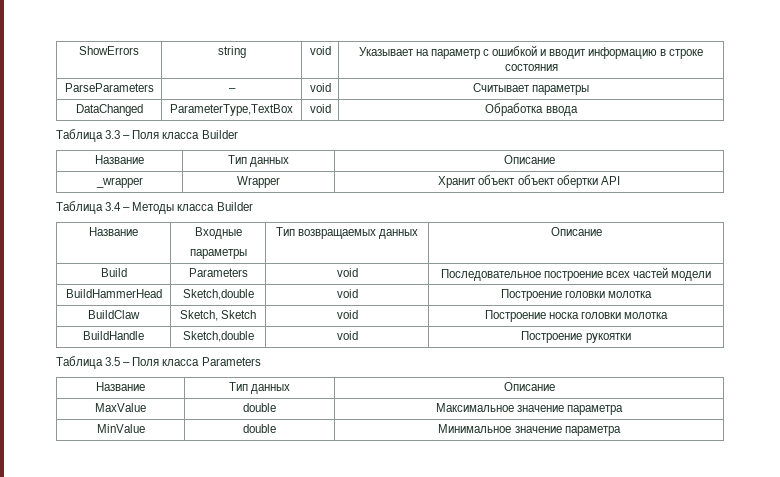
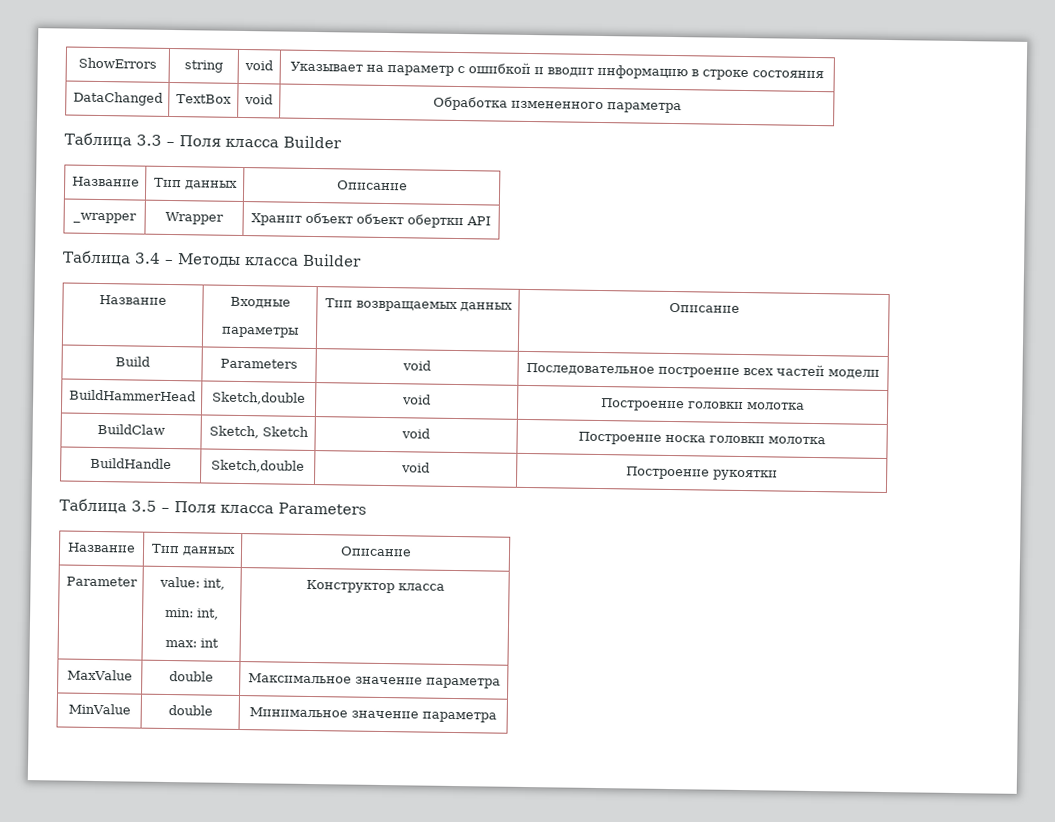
- ParseParameters | – | void | Считывает параметры
- DataChanged | ParameterType,TextBox | void | Обработка ввода
+ DataChanged | TextBox | void | Обработка измененного параметра
+ Parameter | value: int,
+ min: int,
+ max: int | Конструктор класса

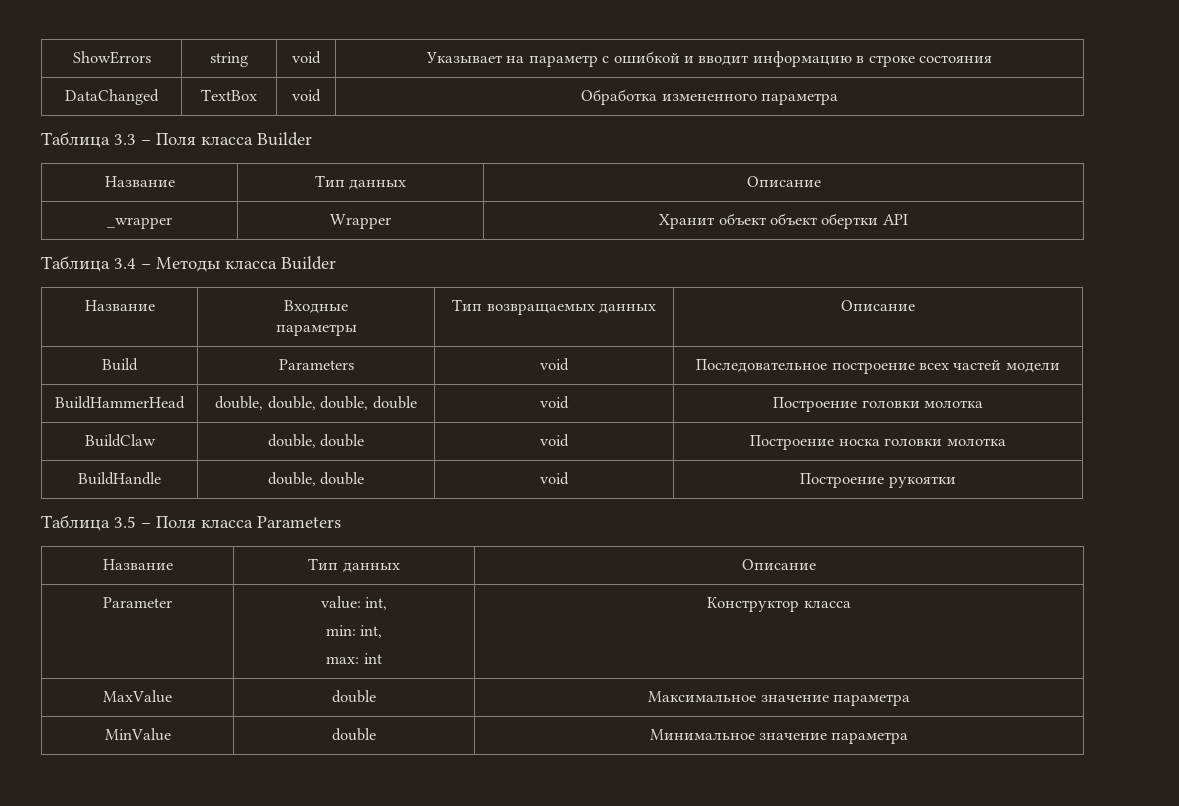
- BuildHammerHead | Sketch,double | void | Построение головки молотка
+ BuildHammerHead | double, double, double, double | void | Построение головки молотка
- BuildClaw | Sketch, Sketch | void | Построение носка головки молотка
+ BuildClaw | double, double | void | Построение носка головки молотка
- BuildHandle | Sketch,double | void | Построение рукоятки
+ BuildHandle | double, double | void | Построение рукоятки

